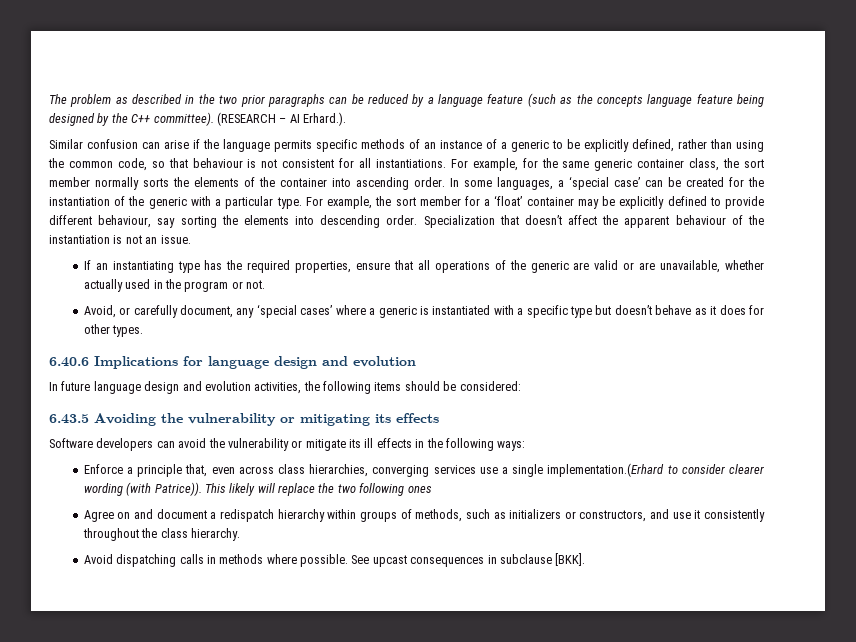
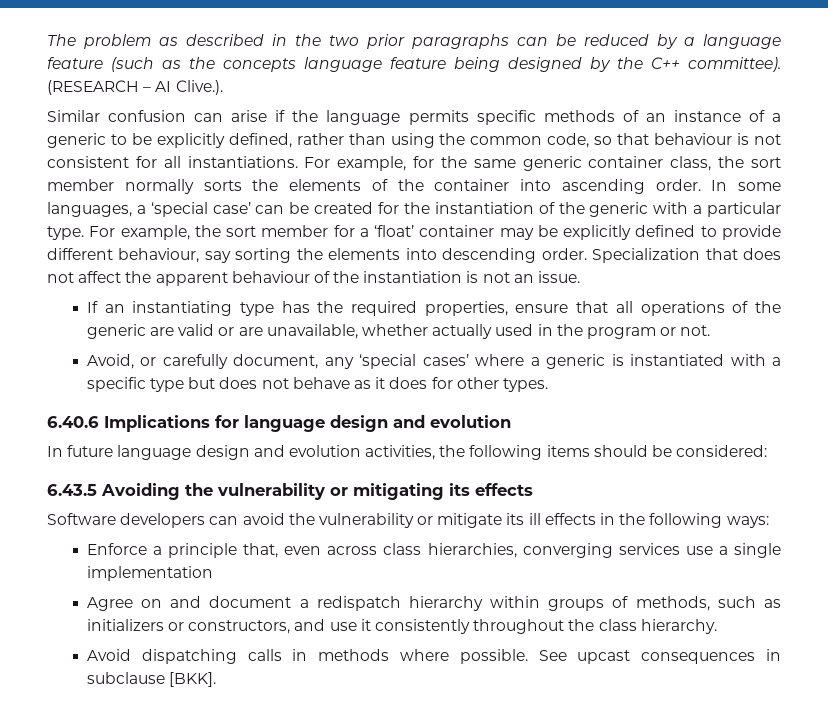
- (RESEARCH – AI Erhard.).
+ (RESEARCH – AI Clive.).
- Specialization that doesn’t affect the apparent behaviour of the instantiation is not an issue.
+ Specialization that does not affect the apparent behaviour of the instantiation is not an issue.
- Avoid, or carefully document, any ‘special cases’ where a generic is instantiated with a specific type but doesn’t behave as it does for other types.
+ Avoid, or carefully document, any ‘special cases’ where a generic is instantiated with a specific type but does not behave as it does for other types.
- Enforce a principle that, even across class hierarchies, converging services use a single implementation.(Erhard to consider clearer wording (with Patrice)). This likely will replace the two following ones
+ Enforce a principle that, even across class hierarchies, converging services use a single implementation

